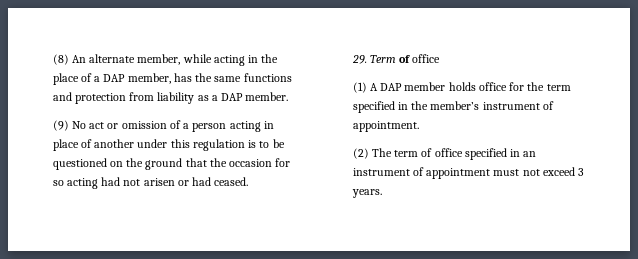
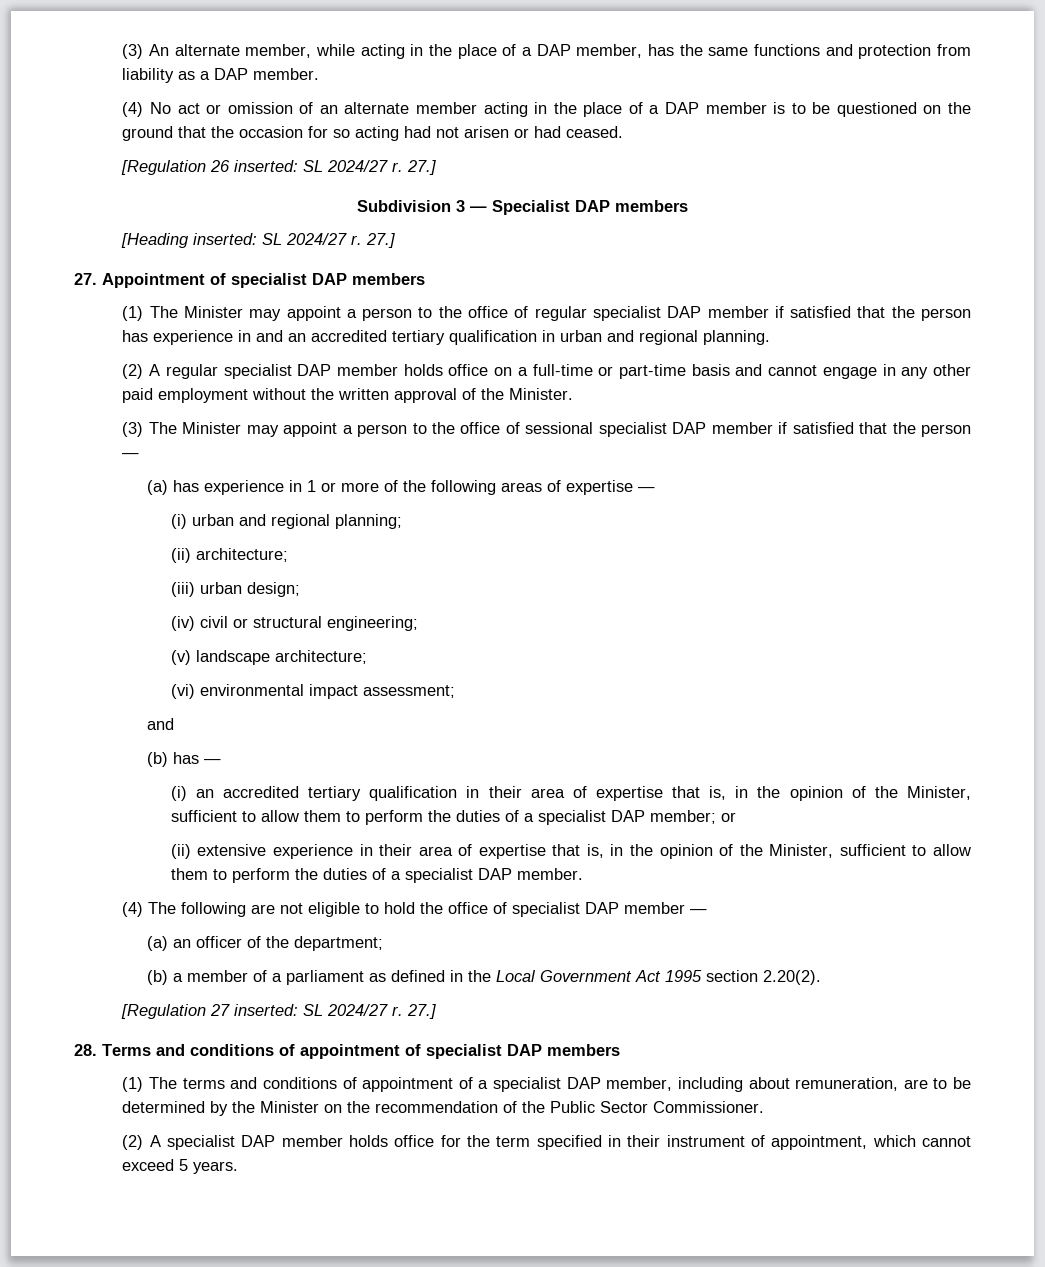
- (8) An alternate member, while acting in the place of a DAP member, has the same functions and protection from liability as a DAP member.
+ (3) An alternate member, while acting in the place of a DAP member, has the same functions and protection from liability as a DAP member.
- (9) No act or omission of a person acting in place of another under this regulation is to be questioned on the ground that the occasion for so acting had not arisen or had ceased.
+ (4) No act or omission of an alternate member acting in the place of a DAP member is to be questioned on the ground that the occasion for so acting had not arisen or had ceased.
- 29. Term of office
- (1) A DAP member holds office for the term specified in the member’s instrument of appointment.
- (2) The term of office specified in an instrument of appointment must not exceed 3 years.
+ [Regulation 26 inserted: SL 2024/27 r. 27.]
+ Subdivision 3 — Specialist DAP members
+ [Heading inserted: SL 2024/27 r. 27.]
+ 27. Appointment of specialist DAP members
+ (1) The Minister may appoint a person to the office of regular specialist DAP member if satisfied that the person has experience in and an accredited tertiary qualification in urban and regional planning.
+ (2) A regular specialist DAP member holds office on a full-time or part-time basis and cannot engage in any other paid employment without the written approval of the Minister.
+ (3) The Minister may appoint a person to the office of sessional specialist DAP member if satisfied that the person —
+ (a) has experience in 1 or more of the following areas of expertise —
+ (i) urban and regional planning;
+ (ii) architecture;
+ (iii) urban design;
+ (iv) civil or structural engineering;
+ (v) landscape architecture;
+ (vi) environmental impact assessment;
+ and
+ (b) has —
+ (i) an accredited tertiary qualification in their area of expertise that is, in the opinion of the Minister, sufficient to allow them to perform the duties of a specialist DAP member; or
+ (ii) extensive experience in their area of expertise that is, in the opinion of the Minister, sufficient to allow them to perform the duties of a specialist DAP member.
+ (4) The following are not eligible to hold the office of specialist DAP member —
+ (a) an officer of the department;
+ (b) a member of a parliament as defined in the Local Government Act 1995 section 2.20(2).
+ [Regulation 27 inserted: SL 2024/27 r. 27.]
+ 28. Terms and conditions of appointment of specialist DAP members
+ (1) The terms and conditions of appointment of a specialist DAP member, including about remuneration, are to be determined by the Minister on the recommendation of the Public Sector Commissioner.
+ (2) A specialist DAP member holds office for the term specified in their instrument of appointment, which cannot exceed 5 years.

